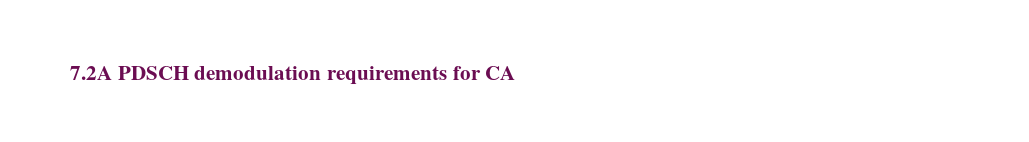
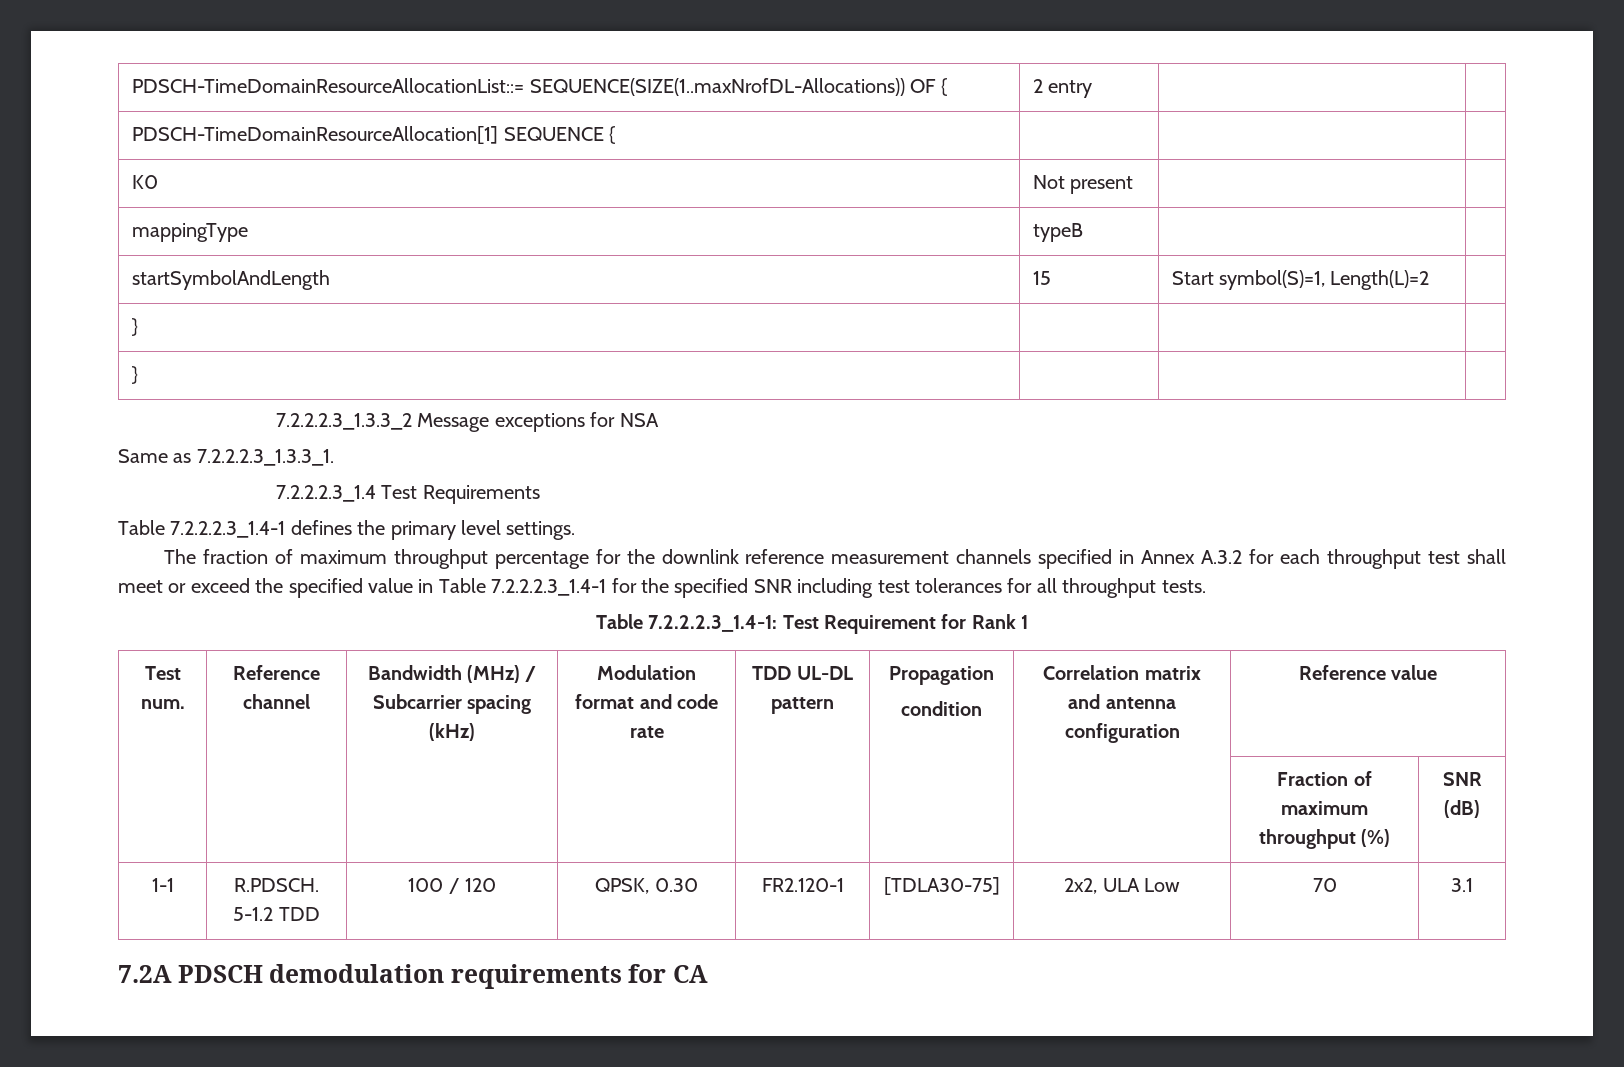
+ PDSCH-TimeDomainResourceAllocationList::= SEQUENCE(SIZE(1..maxNrofDL-Allocations)) OF { | 2 entry | |
+ PDSCH-TimeDomainResourceAllocation[1] SEQUENCE { | | |
+ K0 | Not present | |
+ mappingType | typeB | |
+ startSymbolAndLength | 15 | Start symbol(S)=1, Length(L)=2 |
+ } | | |
+ } | | |
+ 7.2.2.2.3_1.3.3_2 Message exceptions for NSA
+ Same as 7.2.2.2.3_1.3.3_1.
+ 7.2.2.2.3_1.4 Test Requirements
+ Table 7.2.2.2.3_1.4-1 defines the primary level settings.
+ The fraction of maximum throughput percentage for the downlink reference measurement channels specified in Annex A.3.2 for each throughput test shall meet or exceed the specified value in Table 7.2.2.2.3_1.4-1 for the specified SNR including test tolerances for all throughput tests.
+ Table 7.2.2.2.3_1.4-1: Test Requirement for Rank 1
+ Test num. | Reference channel | Bandwidth (MHz) / Subcarrier spacing (kHz) | Modulation format and code rate | TDD UL-DL pattern | Propagation
+ condition | Correlation matrix and antenna configuration | Reference value
+ | | | | | | | Fraction of maximum throughput (%) | SNR (dB)
+ 1-1 | R.PDSCH. 5-1.2 TDD | 100 / 120 | QPSK, 0.30 | FR2.120-1 | [TDLA30-75] | 2x2, ULA Low | 70 | 3.1

